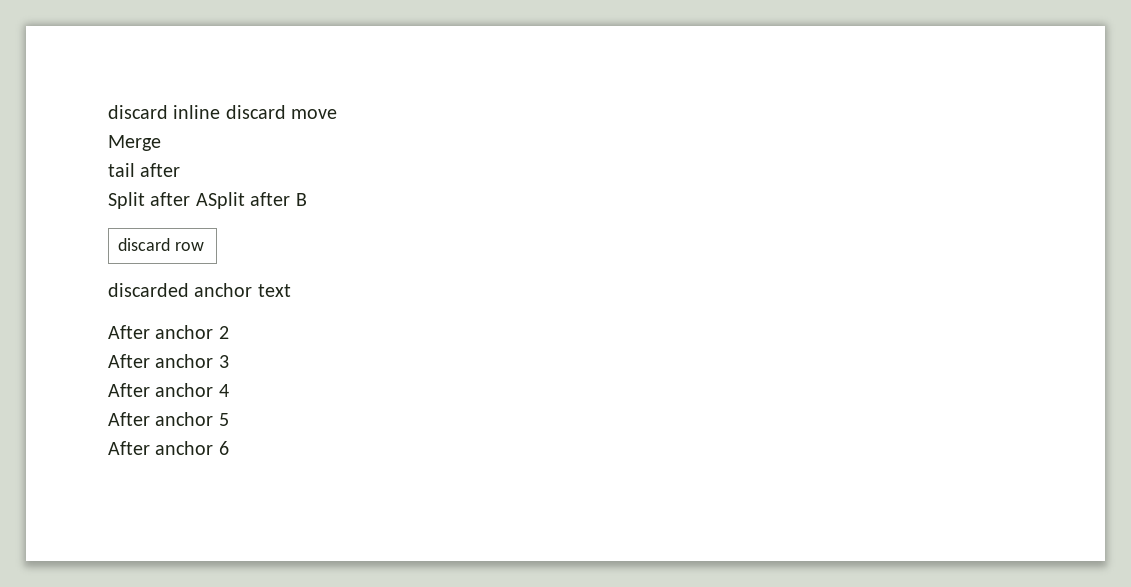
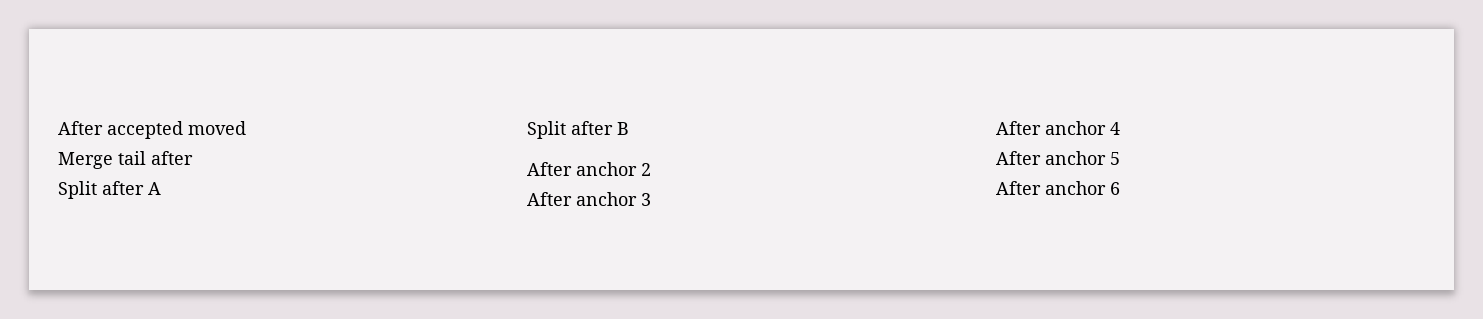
- discard inline discard move
+ After accepted moved
- Merge
- tail after
+ Merge tail after
- Split after ASplit after B
+ Split after A
+ Split after B
- discard row
- discarded anchor text

